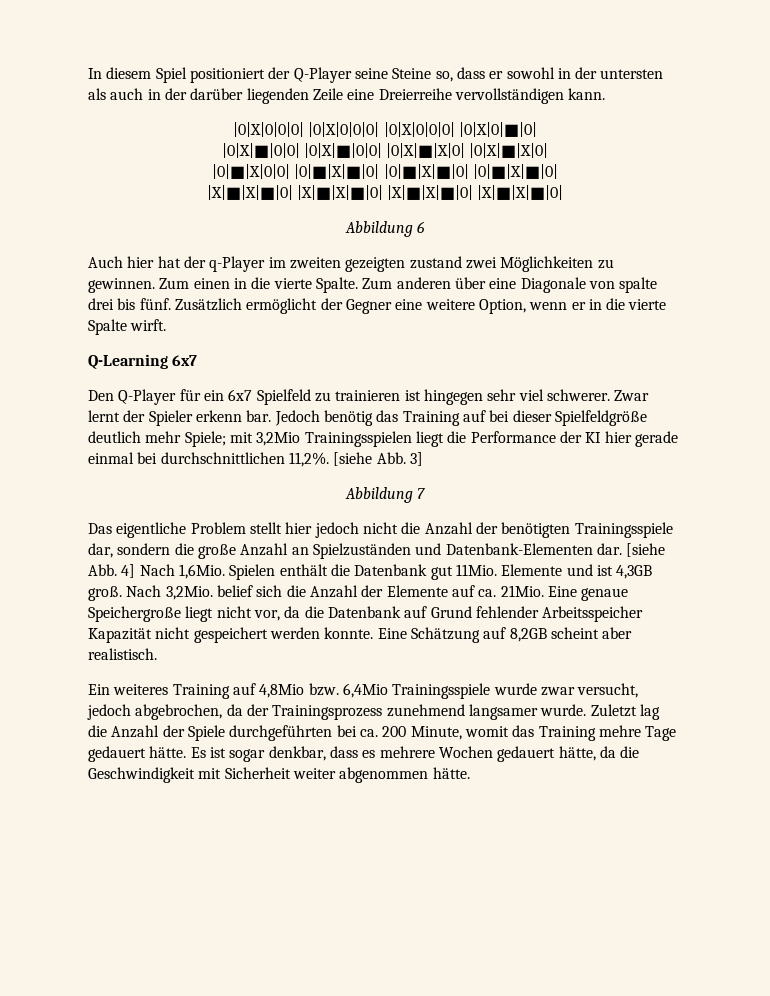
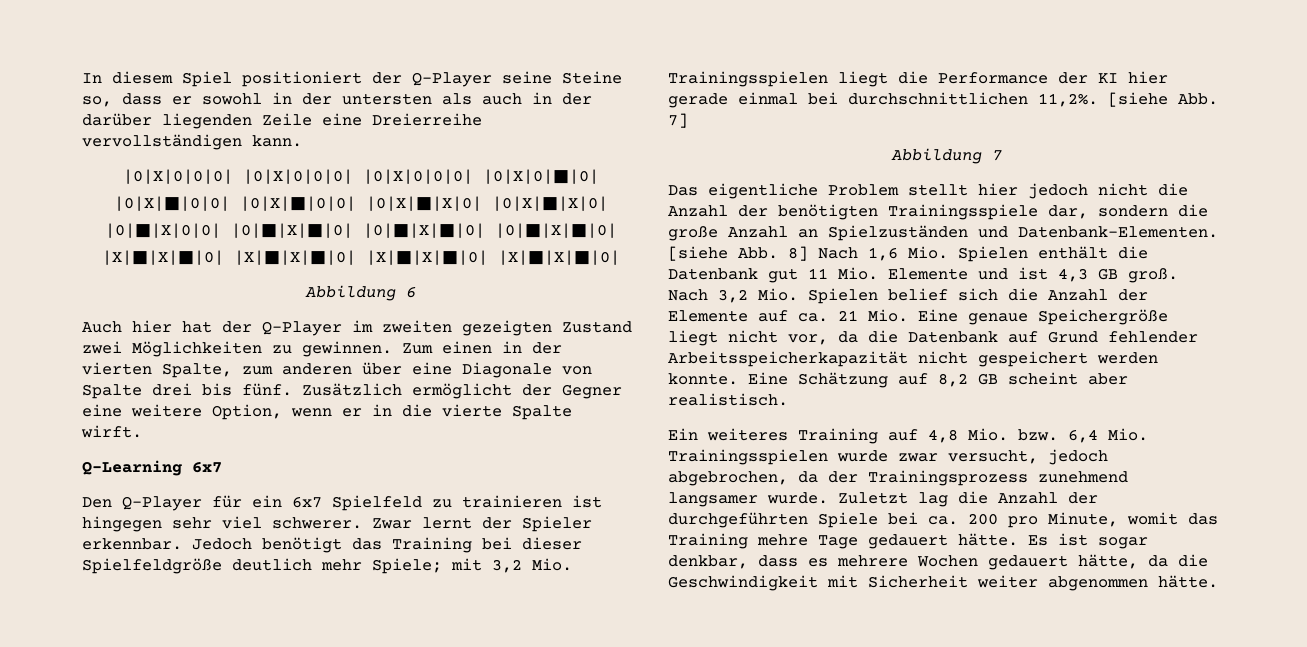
- Auch hier hat der q-Player im zweiten gezeigten zustand zwei Möglichkeiten zu gewinnen.
+ Auch hier hat der Q-Player im zweiten gezeigten Zustand zwei Möglichkeiten zu gewinnen.
- Zum einen in die vierte Spalte. Zum anderen über eine Diagonale von spalte drei bis fünf.
+ Zum einen in der vierten Spalte, zum anderen über eine Diagonale von Spalte drei bis fünf.
- Zwar lernt der Spieler erkenn bar. Jedoch benötig das Training auf bei dieser Spielfeldgröße deutlich mehr Spiele; mit 3,2Mio Trainingsspielen liegt die Performance der KI hier gerade einmal bei durchschnittlichen 11,2%.
+ Zwar lernt der Spieler erkennbar. Jedoch benötigt das Training bei dieser Spielfeldgröße deutlich mehr Spiele; mit 3,2 Mio. Trainingsspielen liegt die Performance der KI hier gerade einmal bei durchschnittlichen 11,2%.
- [siehe Abb. 3]
+ [siehe Abb. 7]
- Das eigentliche Problem stellt hier jedoch nicht die Anzahl der benötigten Trainingsspiele dar, sondern die große Anzahl an Spielzuständen und Datenbank-Elementen dar. [siehe Abb. 4] Nach 1,6Mio. Spielen enthält die Datenbank gut 11Mio. Elemente und ist 4,3GB groß. Nach 3,2Mio. belief sich die Anzahl der Elemente auf ca. 21Mio. Eine genaue Speichergroße liegt nicht vor, da die Datenbank auf Grund fehlender Arbeitsspeicher Kapazität nicht gespeichert werden konnte.
+ Das eigentliche Problem stellt hier jedoch nicht die Anzahl der benötigten Trainingsspiele dar, sondern die große Anzahl an Spielzuständen und Datenbank-Elementen. [siehe Abb. 8] Nach 1,6 Mio. Spielen enthält die Datenbank gut 11 Mio. Elemente und ist 4,3 GB groß. Nach 3,2 Mio. Spielen belief sich die Anzahl der Elemente auf ca. 21 Mio. Eine genaue Speichergröße liegt nicht vor, da die Datenbank auf Grund fehlender Arbeitsspeicherkapazität nicht gespeichert werden konnte.
- Eine Schätzung auf 8,2GB scheint aber realistisch.
+ Eine Schätzung auf 8,2 GB scheint aber realistisch.
- Ein weiteres Training auf 4,8Mio bzw. 6,4Mio Trainingsspiele wurde zwar versucht, jedoch abgebrochen, da der Trainingsprozess zunehmend langsamer wurde.
+ Ein weiteres Training auf 4,8 Mio. bzw. 6,4 Mio. Trainingsspielen wurde zwar versucht, jedoch abgebrochen, da der Trainingsprozess zunehmend langsamer wurde.
- Zuletzt lag die Anzahl der Spiele durchgeführten bei ca. 200 Minute, womit das Training mehre Tage gedauert hätte.
+ Zuletzt lag die Anzahl der durchgeführten Spiele bei ca. 200 pro Minute, womit das Training mehre Tage gedauert hätte.

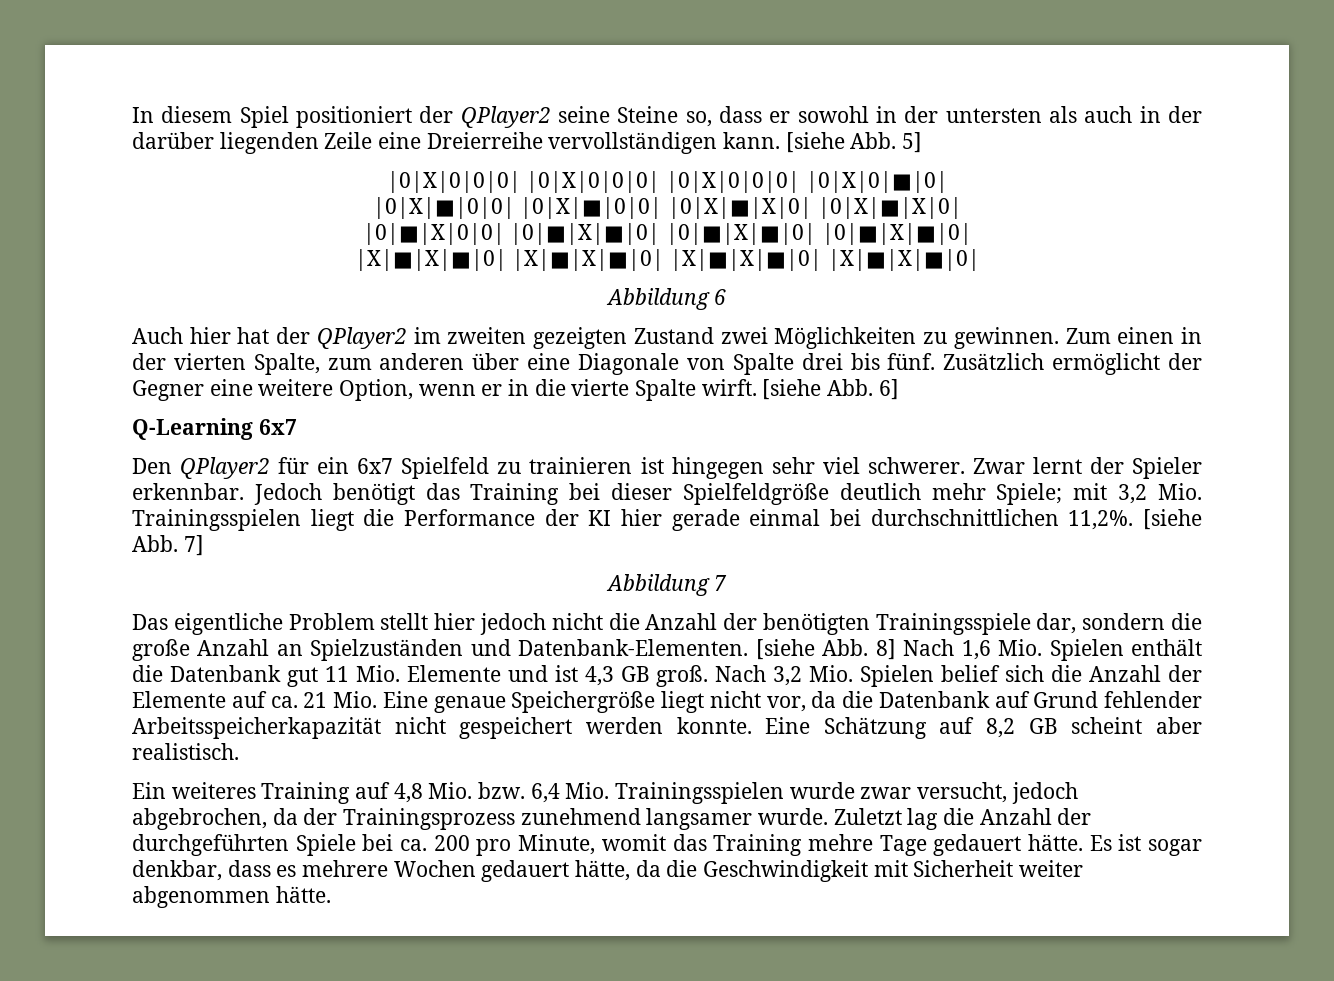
- In diesem Spiel positioniert der Q-Player seine Steine so, dass er sowohl in der untersten als auch in der darüber liegenden Zeile eine Dreierreihe vervollständigen kann.
+ In diesem Spiel positioniert der QPlayer2 seine Steine so, dass er sowohl in der untersten als auch in der darüber liegenden Zeile eine Dreierreihe vervollständigen kann. [siehe Abb. 5]
- Auch hier hat der Q-Player im zweiten gezeigten Zustand zwei Möglichkeiten zu gewinnen.
+ Auch hier hat der QPlayer2 im zweiten gezeigten Zustand zwei Möglichkeiten zu gewinnen.
+ [siehe Abb. 6]
- Den Q-Player für ein 6x7 Spielfeld zu trainieren ist hingegen sehr viel schwerer.
+ Den QPlayer2 für ein 6x7 Spielfeld zu trainieren ist hingegen sehr viel schwerer.

